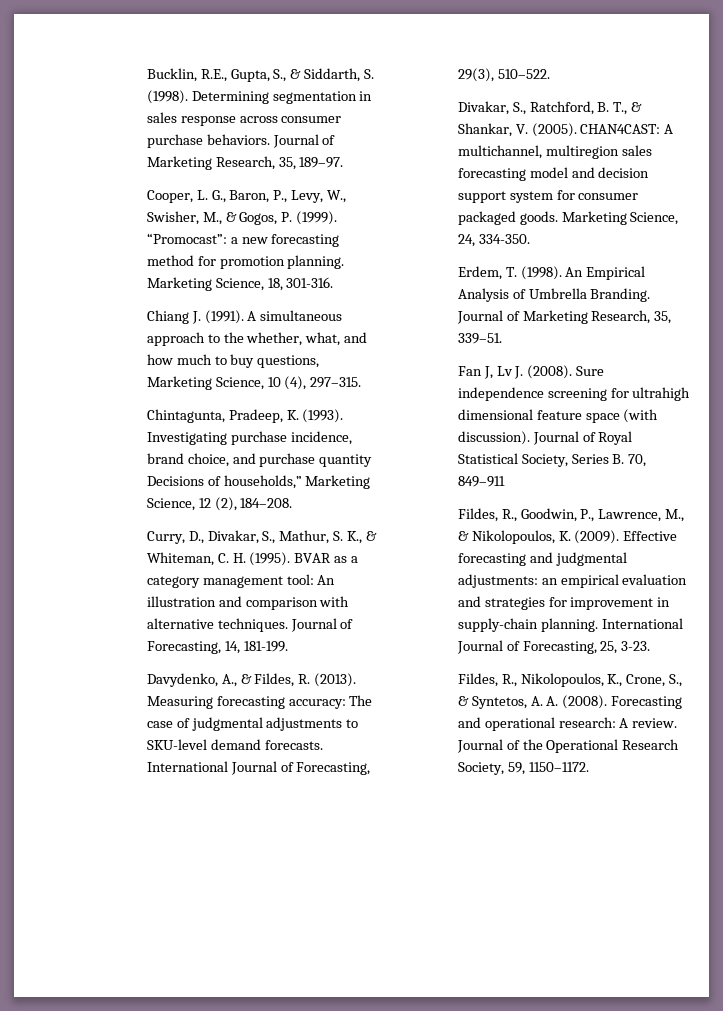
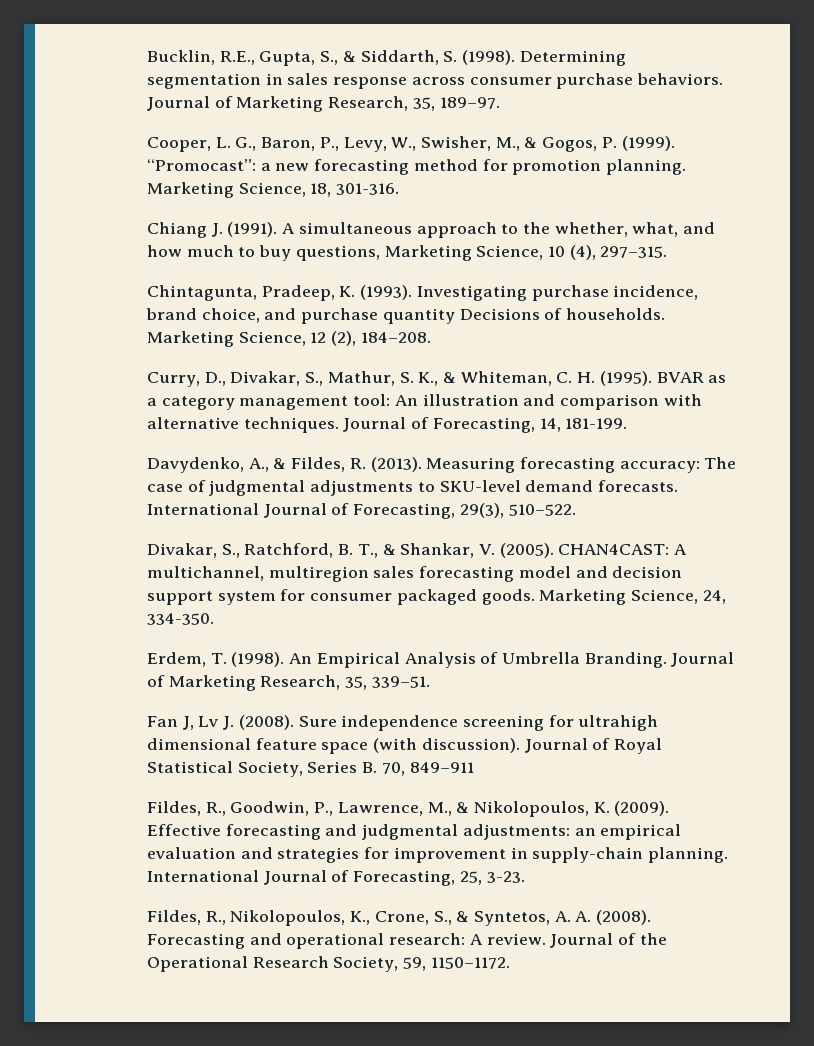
- Investigating purchase incidence, brand choice, and purchase quantity Decisions of households,” Marketing Science, 12 (2), 184–208.
+ Investigating purchase incidence, brand choice, and purchase quantity Decisions of households. Marketing Science, 12 (2), 184–208.

